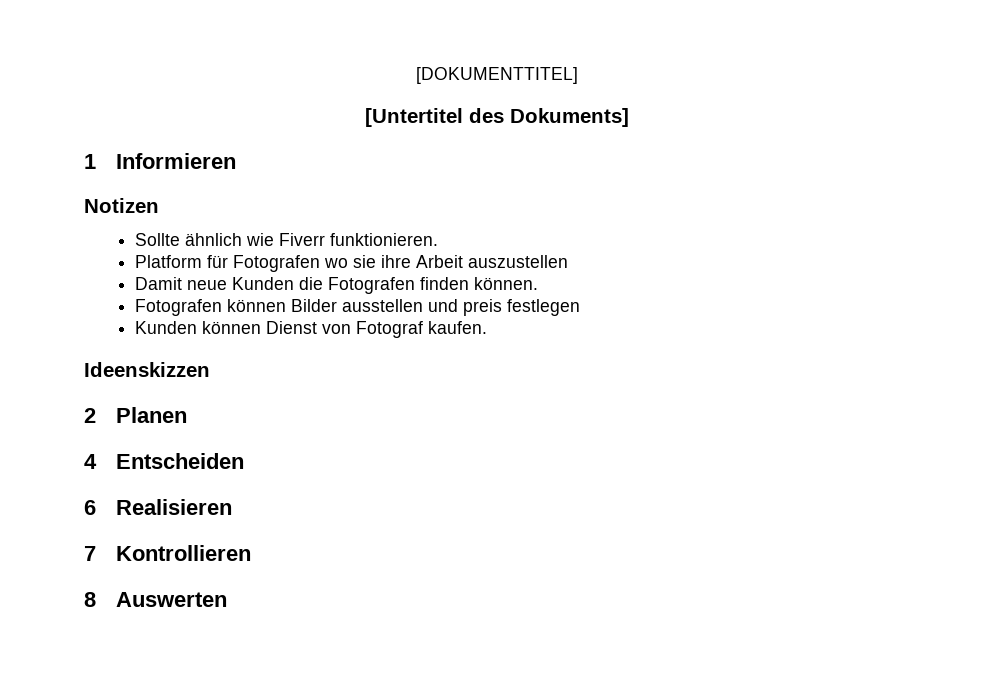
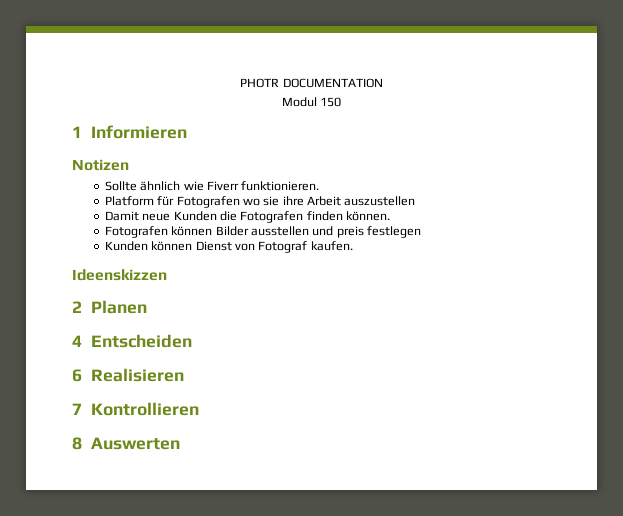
- [DOKUMENTTITEL]
- [Untertitel des Dokuments]
+ PHOTR DOCUMENTATION
+ Modul 150

